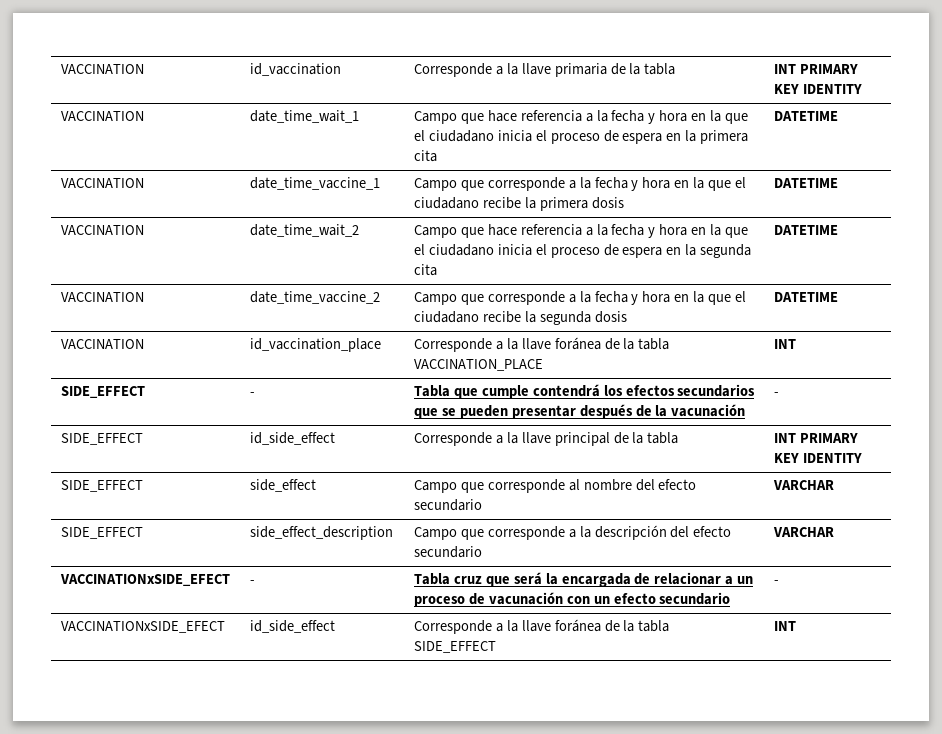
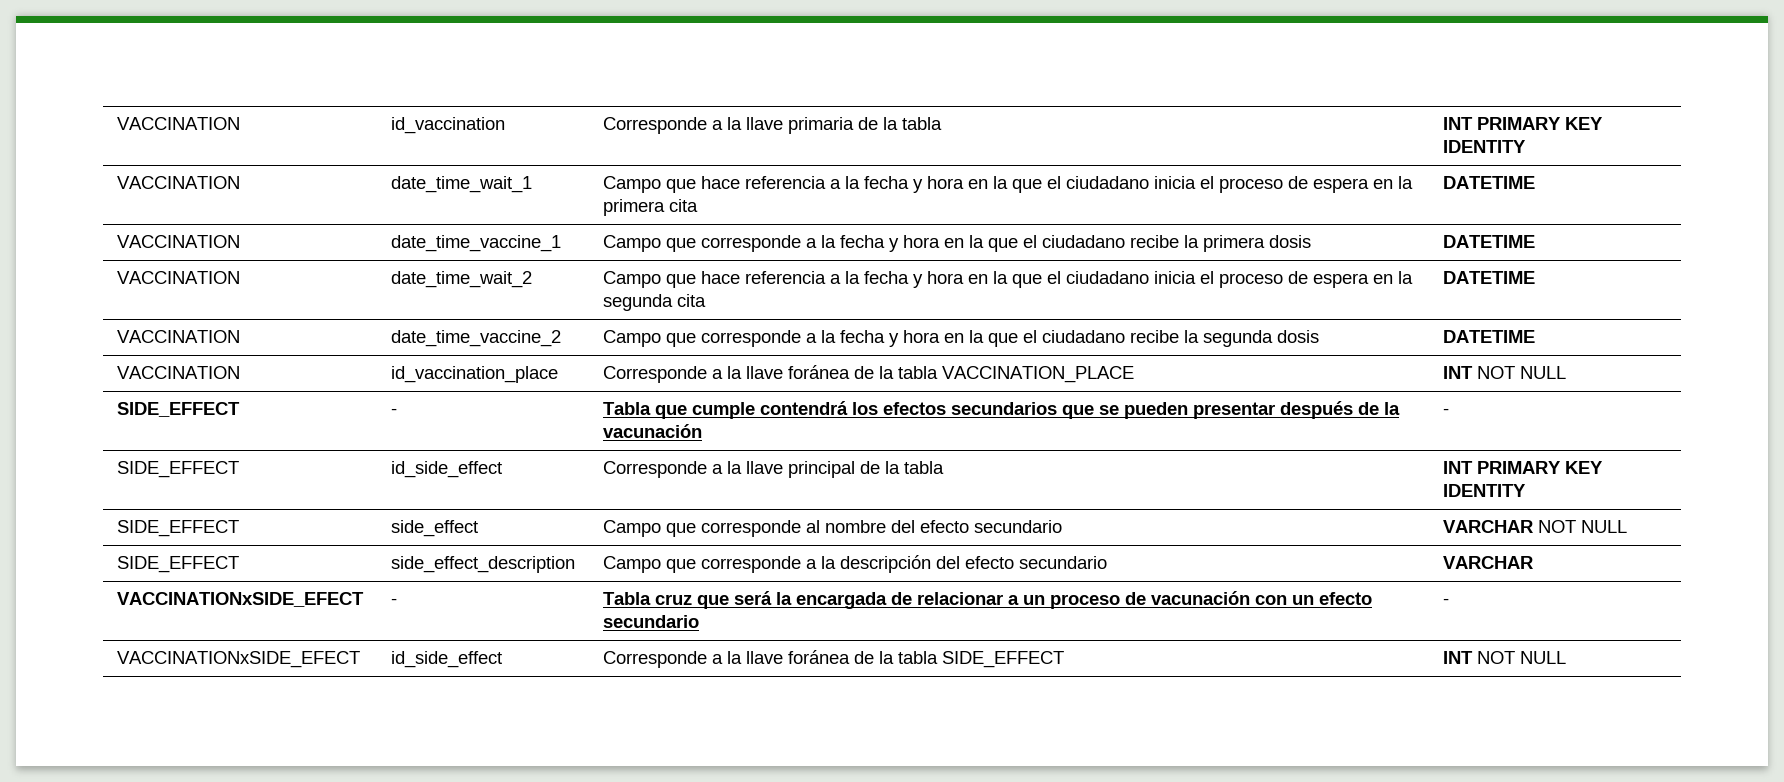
- VACCINATION | id_vaccination_place | Corresponde a la llave foránea de la tabla VACCINATION_PLACE | INT
+ VACCINATION | id_vaccination_place | Corresponde a la llave foránea de la tabla VACCINATION_PLACE | INT NOT NULL
- SIDE_EFFECT | side_effect | Campo que corresponde al nombre del efecto secundario | VARCHAR
+ SIDE_EFFECT | side_effect | Campo que corresponde al nombre del efecto secundario | VARCHAR NOT NULL
- VACCINATIONxSIDE_EFECT | id_side_effect | Corresponde a la llave foránea de la tabla SIDE_EFFECT | INT
+ VACCINATIONxSIDE_EFECT | id_side_effect | Corresponde a la llave foránea de la tabla SIDE_EFFECT | INT NOT NULL

